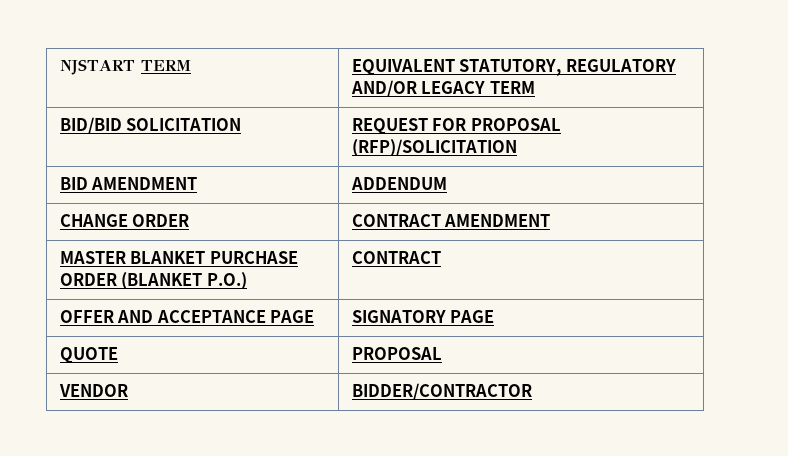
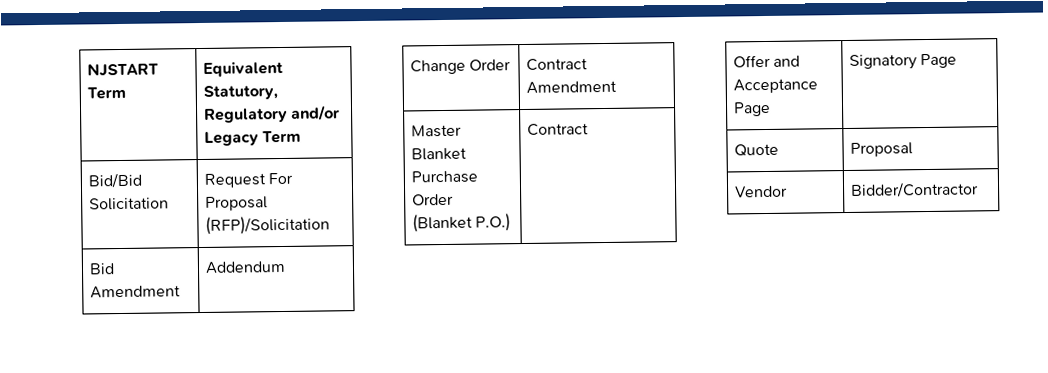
- NJSTART TERM | EQUIVALENT STATUTORY, REGULATORY AND/OR LEGACY TERM
- BID/BID SOLICITATION | REQUEST FOR PROPOSAL (RFP)/SOLICITATION
- BID AMENDMENT | ADDENDUM
- CHANGE ORDER | CONTRACT AMENDMENT
- MASTER BLANKET PURCHASE ORDER (BLANKET P.O.) | CONTRACT
- OFFER AND ACCEPTANCE PAGE | SIGNATORY PAGE
- QUOTE | PROPOSAL
- VENDOR | BIDDER/CONTRACTOR
+ NJSTART Term | Equivalent Statutory, Regulatory and/or Legacy Term
+ Bid/Bid Solicitation | Request For Proposal (RFP)/Solicitation
+ Bid Amendment | Addendum
+ Change Order | Contract Amendment
+ Master Blanket Purchase Order (Blanket P.O.) | Contract
+ Offer and Acceptance Page | Signatory Page
+ Quote | Proposal
+ Vendor | Bidder/Contractor

